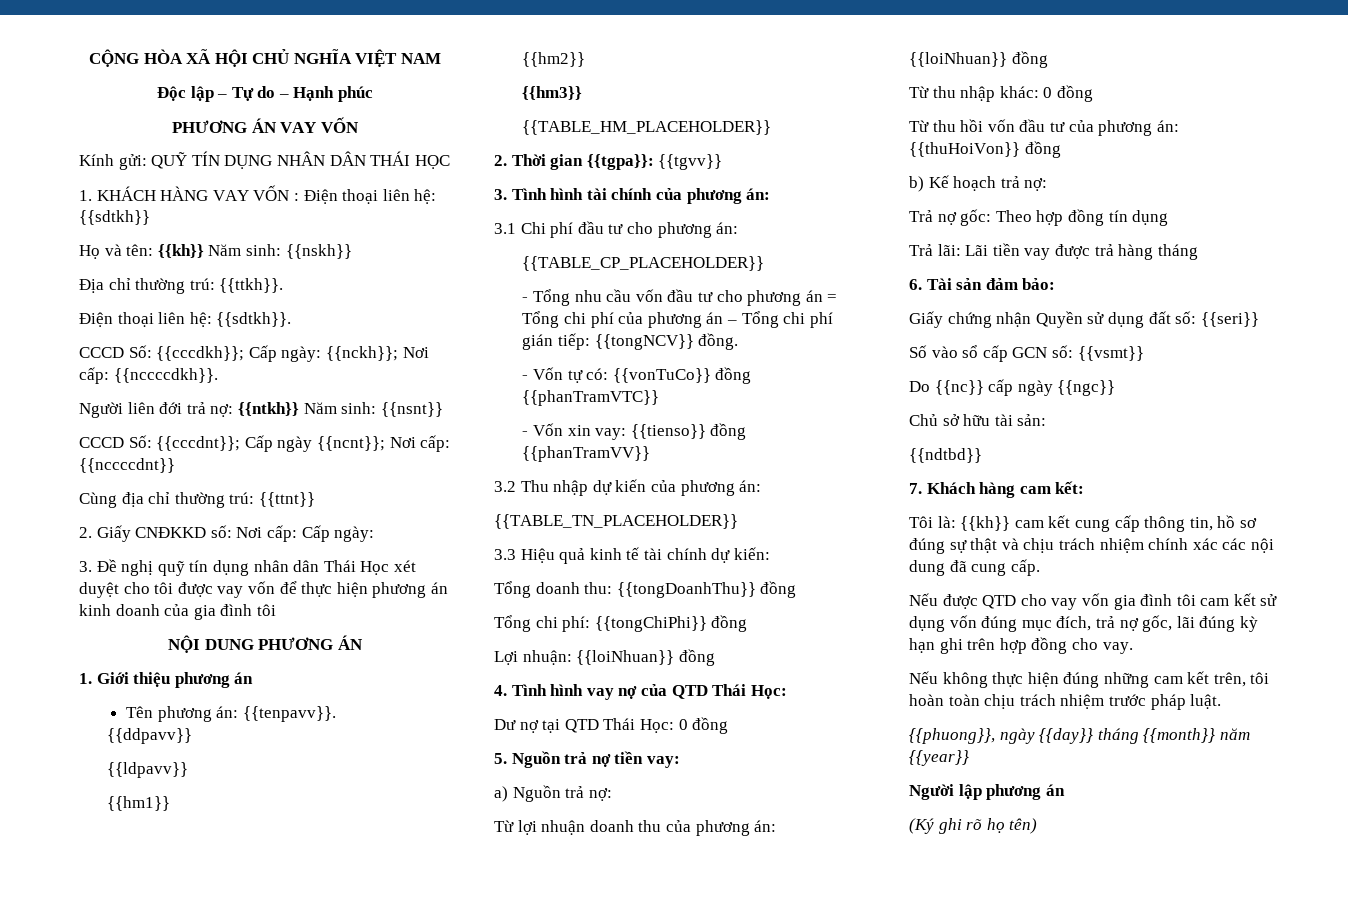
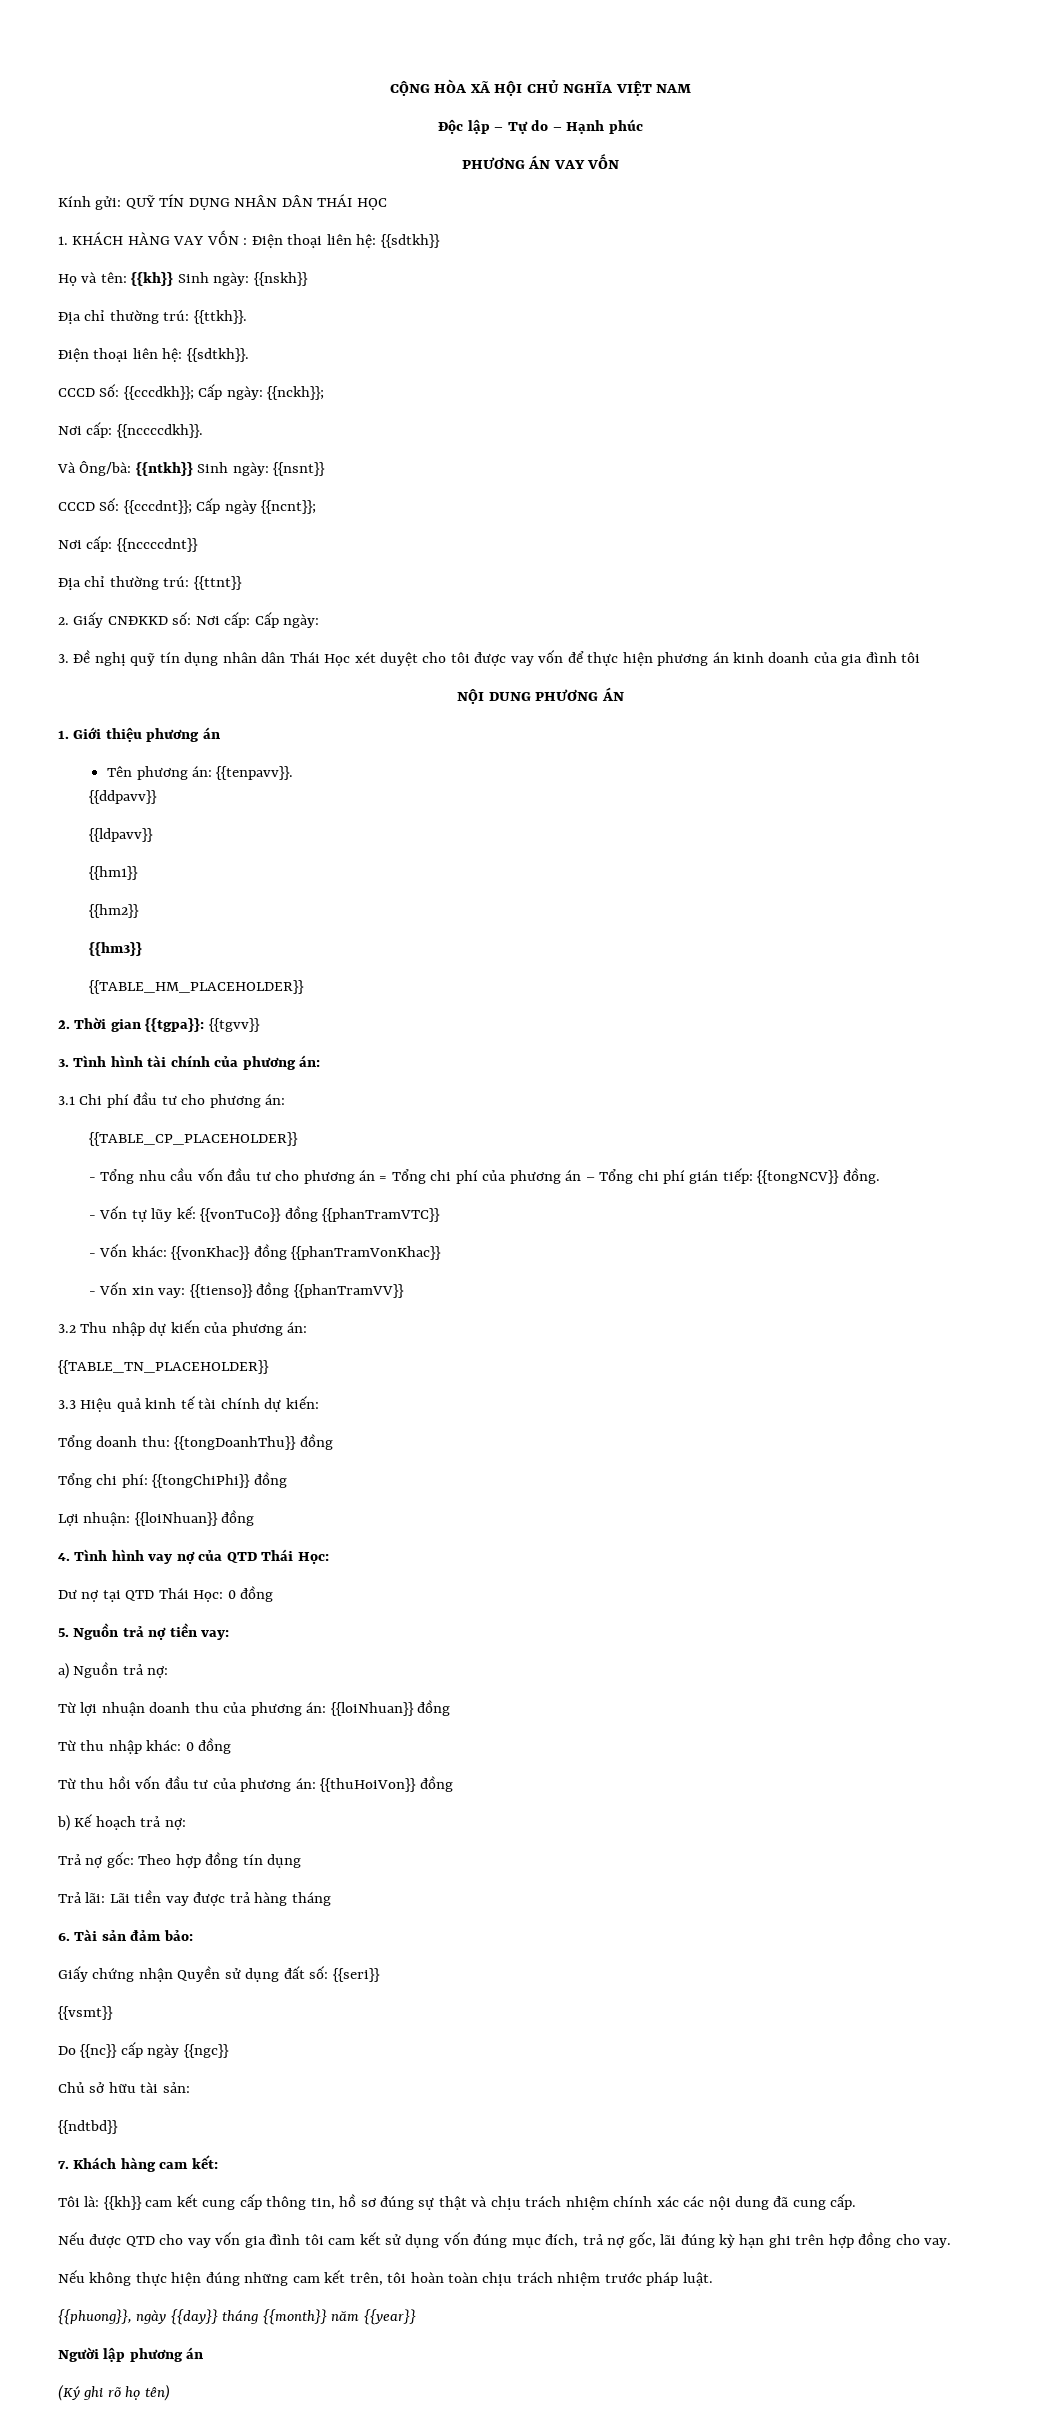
- Họ và tên: {{kh}} Năm sinh: {{nskh}}
+ Họ và tên: {{kh}} Sinh ngày: {{nskh}}
- CCCD Số: {{cccdkh}}; Cấp ngày: {{nckh}}; Nơi cấp: {{nccccdkh}}.
+ CCCD Số: {{cccdkh}}; Cấp ngày: {{nckh}};
+ Nơi cấp: {{nccccdkh}}.
- Người liên đới trả nợ: {{ntkh}} Năm sinh: {{nsnt}}
+ Và Ông/bà: {{ntkh}} Sinh ngày: {{nsnt}}
- CCCD Số: {{cccdnt}}; Cấp ngày {{ncnt}}; Nơi cấp: {{nccccdnt}}
+ CCCD Số: {{cccdnt}}; Cấp ngày {{ncnt}};
+ Nơi cấp: {{nccccdnt}}
- Cùng địa chỉ thường trú: {{ttnt}}
+ Địa chỉ thường trú: {{ttnt}}
- - Vốn tự có: {{vonTuCo}} đồng {{phanTramVTC}}
+ - Vốn tự lũy kế: {{vonTuCo}} đồng {{phanTramVTC}}
+ - Vốn khác: {{vonKhac}} đồng {{phanTramVonKhac}}
- Số vào sổ cấp GCN số: {{vsmt}}
+ {{vsmt}}

